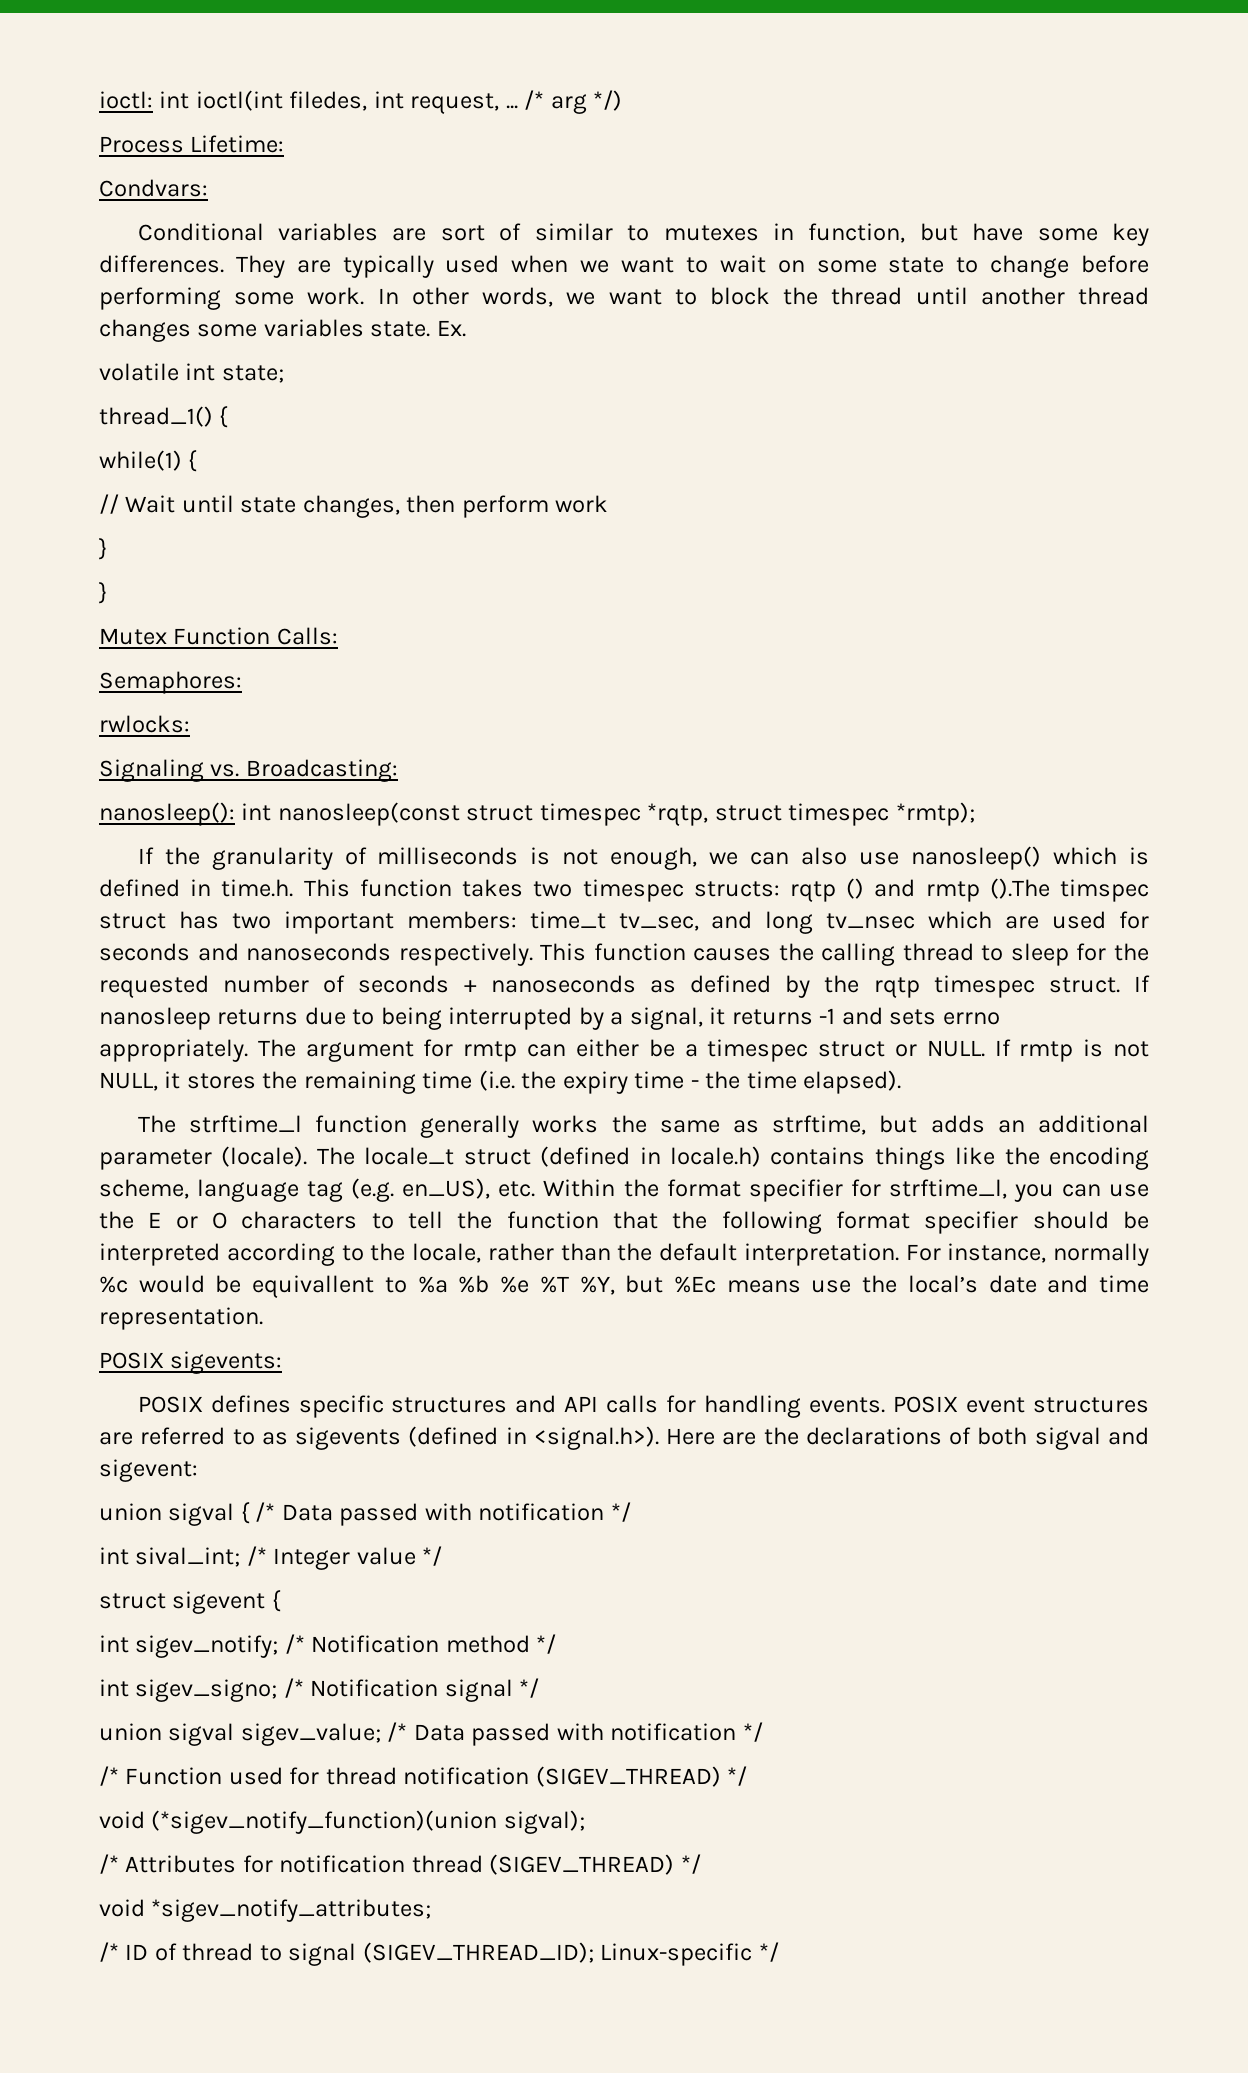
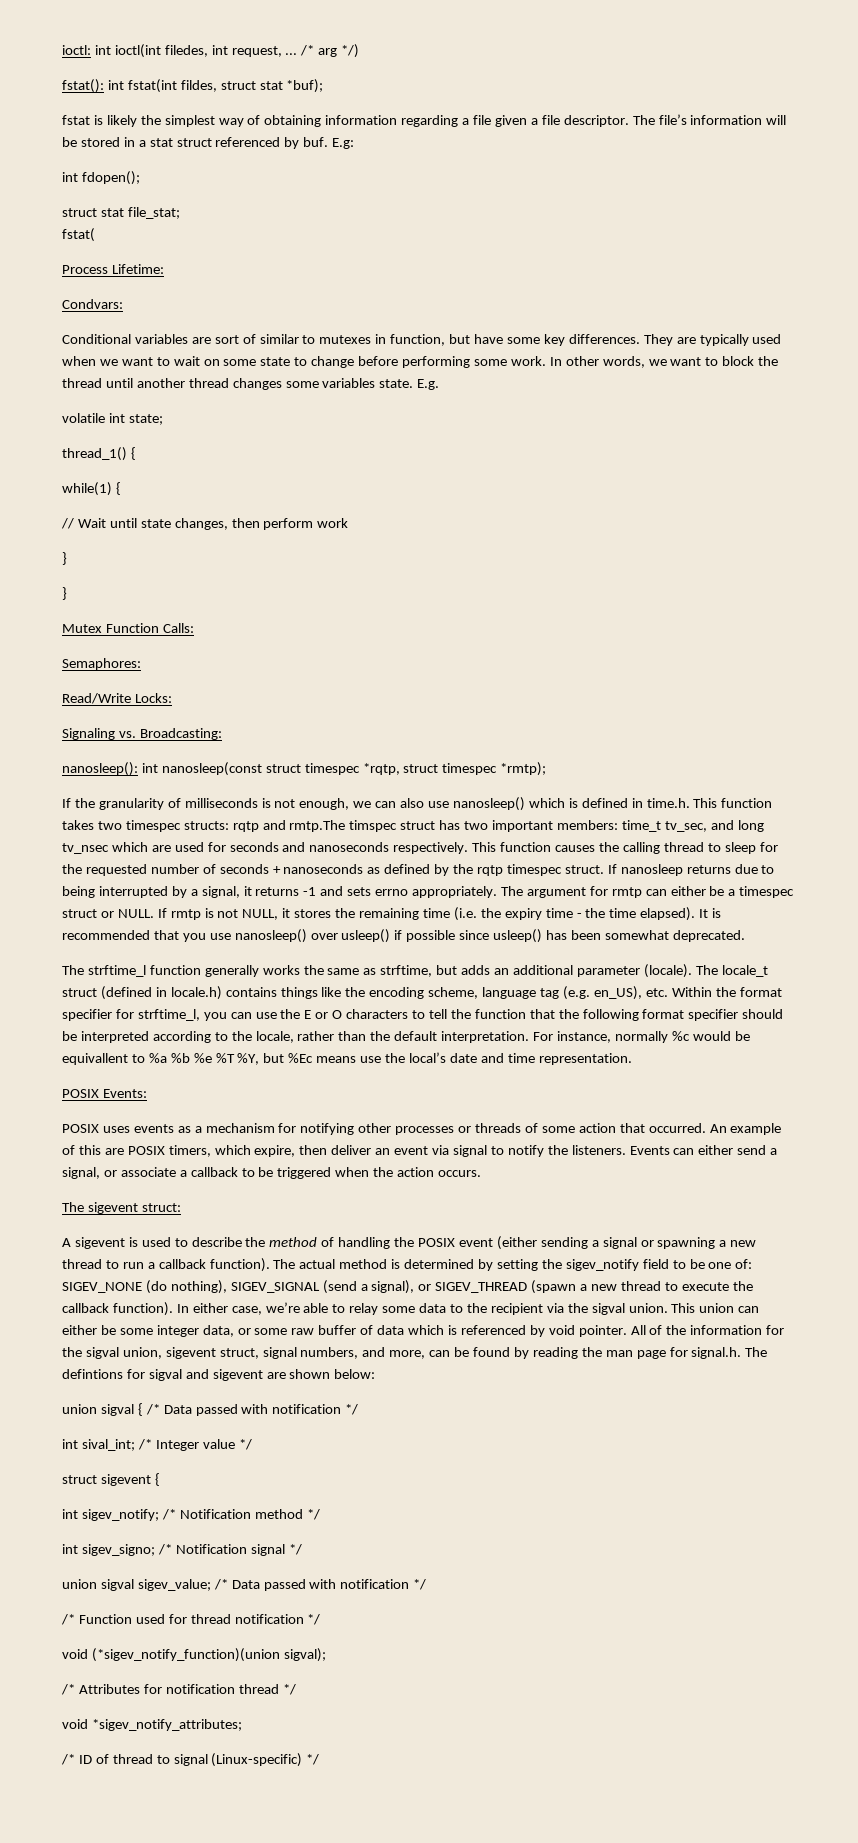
+ fstat(): int fstat(int fildes, struct stat *buf);
+ fstat is likely the simplest way of obtaining information regarding a file given a file descriptor. The file’s information will be stored in a stat struct referenced by buf. E.g:
+ int fdopen();
+ struct stat file_stat;
+ fstat(
- Ex.
+ E.g.
- rwlocks:
+ Read/Write Locks:
- If the granularity of milliseconds is not enough, we can also use nanosleep() which is defined in time.h. This function takes two timespec structs: rqtp () and rmtp ().The timspec struct has two important members: time_t tv_sec, and long tv_nsec which are used for seconds and nanoseconds respectively.
+ If the granularity of milliseconds is not enough, we can also use nanosleep() which is defined in time.h. This function takes two timespec structs: rqtp and rmtp.The timspec struct has two important members: time_t tv_sec, and long tv_nsec which are used for seconds and nanoseconds respectively.
+ It is recommended that you use nanosleep() over usleep() if possible since usleep() has been somewhat deprecated.
- POSIX sigevents:
- POSIX defines specific structures and API calls for handling events. POSIX event structures are referred to as sigevents (defined in <signal.h>). Here are the declarations of both sigval and sigevent:
+ POSIX Events:
+ POSIX uses events as a mechanism for notifying other processes or threads of some action that occurred. An example of this are POSIX timers, which expire, then deliver an event via signal to notify the listeners. Events can either send a signal, or associate a callback to be triggered when the action occurs.
+ The sigevent struct:
+ A sigevent is used to describe the method of handling the POSIX event (either sending a signal or spawning a new thread to run a callback function). The actual method is determined by setting the sigev_notify field to be one of: SIGEV_NONE (do nothing), SIGEV_SIGNAL (send a signal), or SIGEV_THREAD (spawn a new thread to execute the callback function). In either case, we’re able to relay some data to the recipient via the sigval union. This union can either be some integer data, or some raw buffer of data which is referenced by void pointer. All of the information for the sigval union, sigevent struct, signal numbers, and more, can be found by reading the man page for signal.h. The defintions for sigval and sigevent are shown below:
- /* Function used for thread notification (SIGEV_THREAD) */
+ /* Function used for thread notification */
- /* Attributes for notification thread (SIGEV_THREAD) */
+ /* Attributes for notification thread */
- /* ID of thread to signal (SIGEV_THREAD_ID); Linux-specific */
+ /* ID of thread to signal (Linux-specific) */

